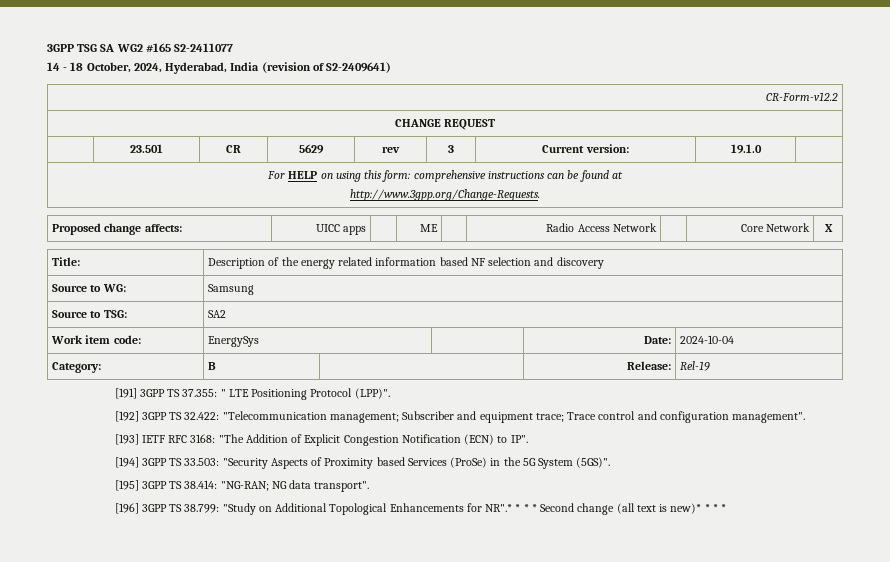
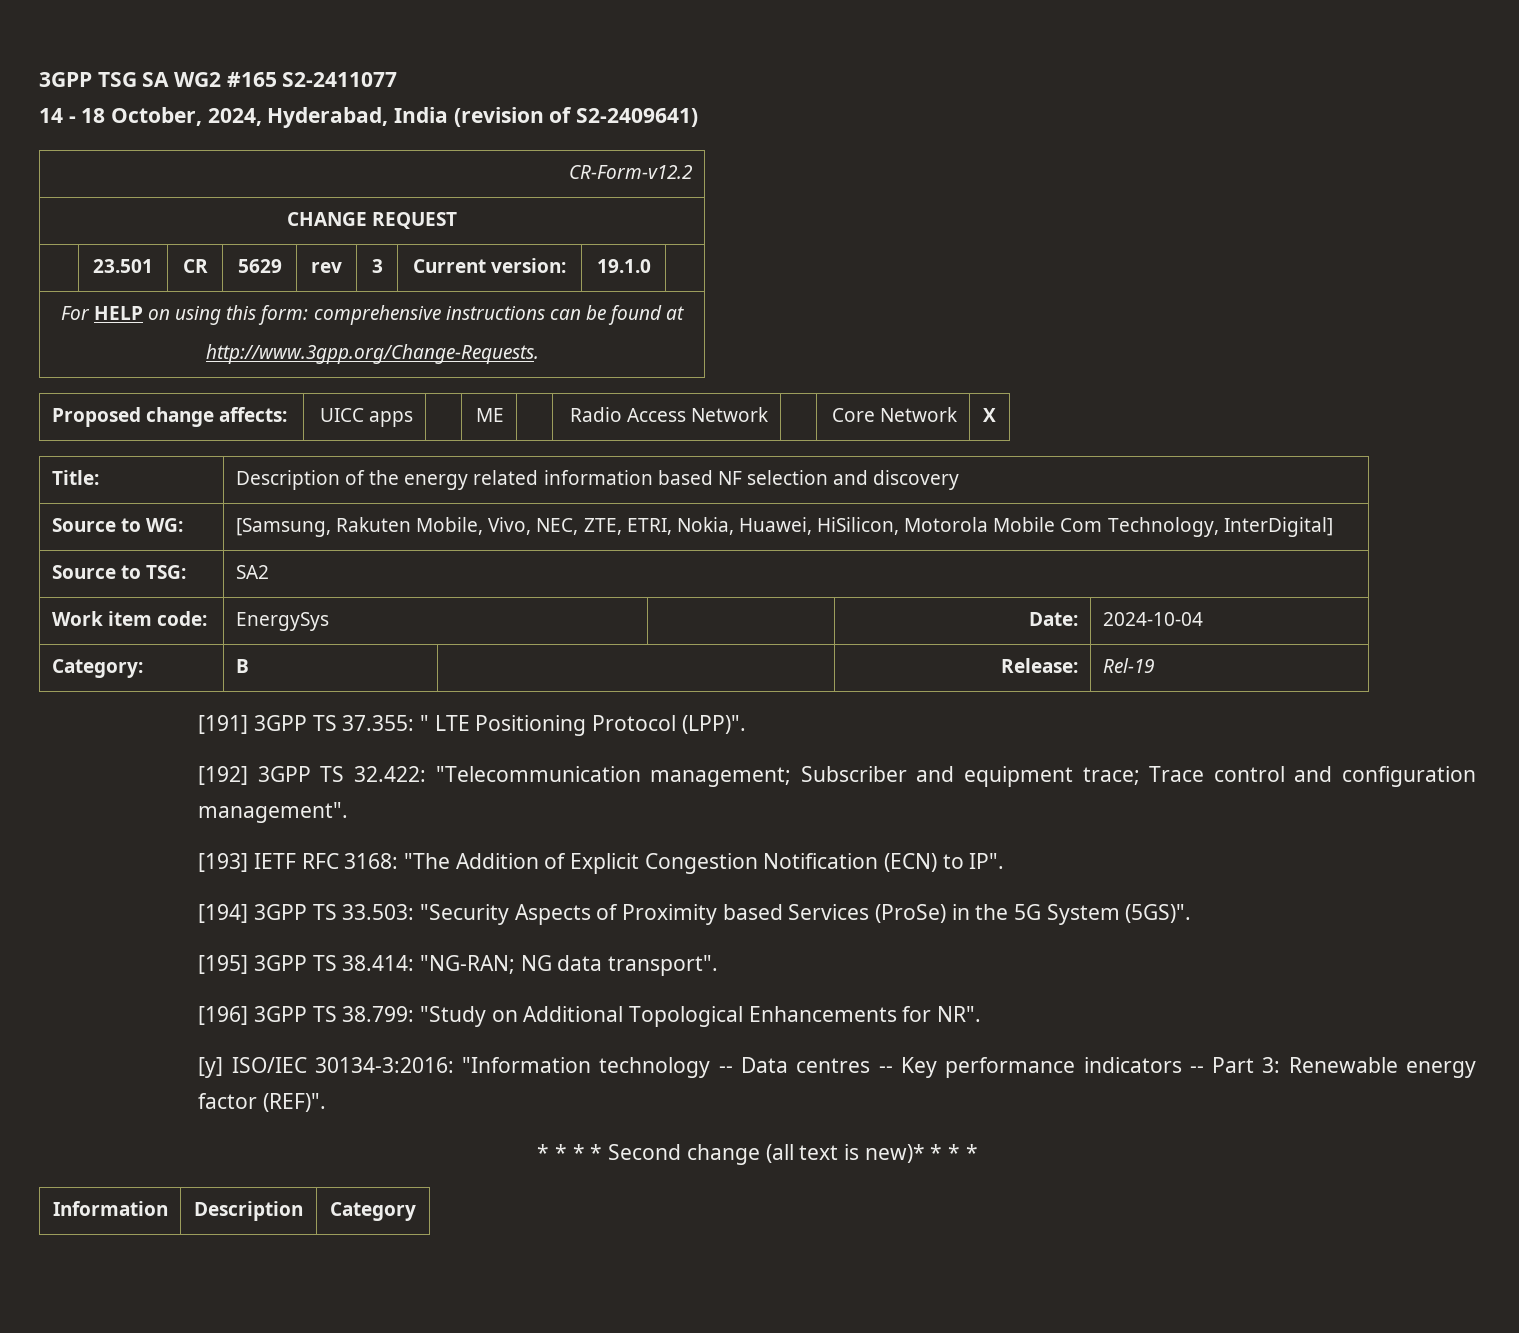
- Source to WG: | Samsung
+ Source to WG: | [Samsung, Rakuten Mobile, Vivo, NEC, ZTE, ETRI, Nokia, Huawei, HiSilicon, Motorola Mobile Com Technology, InterDigital]
- [196] 3GPP TS 38.799: "Study on Additional Topological Enhancements for NR".* * * * Second change (all text is new)* * * *
+ [196] 3GPP TS 38.799: "Study on Additional Topological Enhancements for NR".
+ [y] ISO/IEC 30134-3:2016: "Information technology -- Data centres -- Key performance indicators -- Part 3: Renewable energy factor (REF)".
+ * * * * Second change (all text is new)* * * *
+ Information | Description | Category

